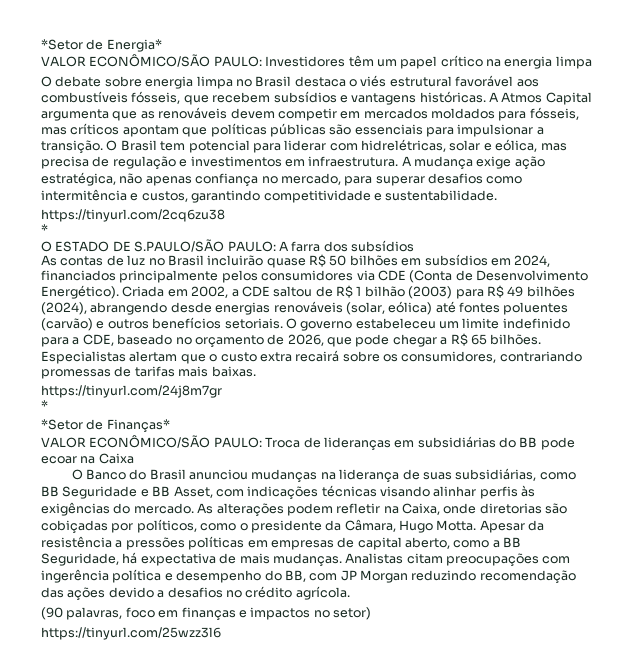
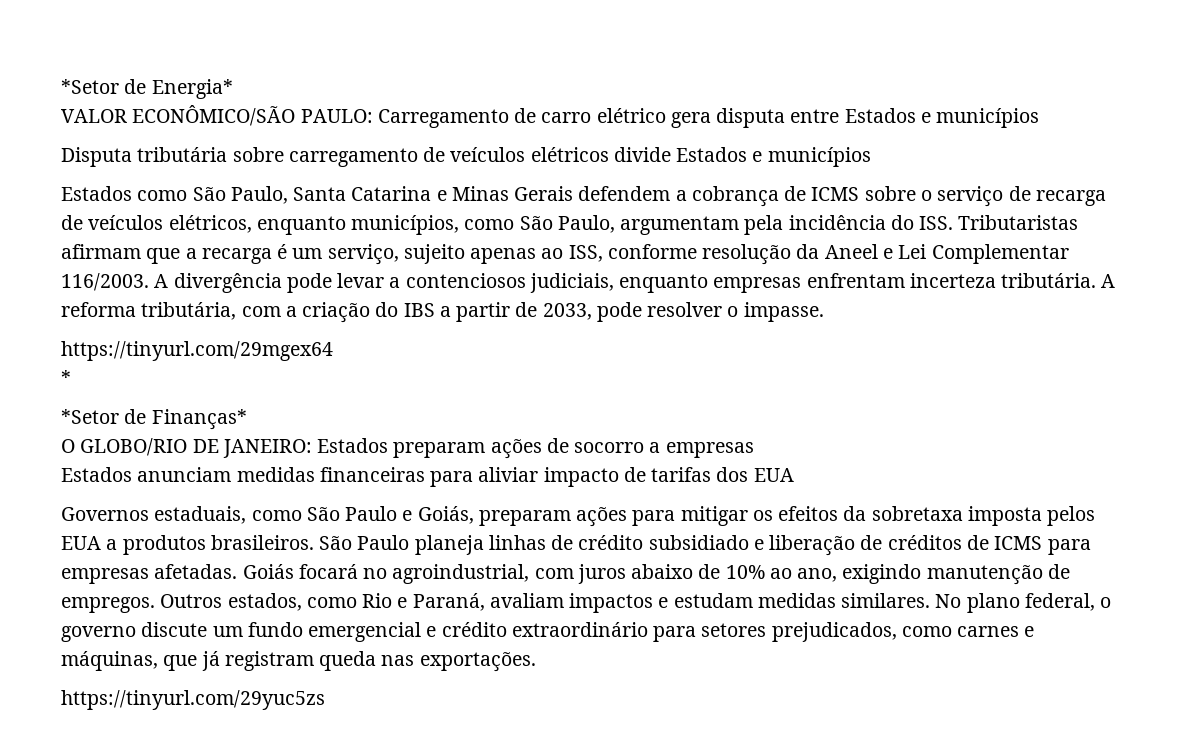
- VALOR ECONÔMICO/SÃO PAULO: Investidores têm um papel crítico na energia limpa
- O debate sobre energia limpa no Brasil destaca o viés estrutural favorável aos combustíveis fósseis, que recebem subsídios e vantagens históricas. A Atmos Capital argumenta que as renováveis devem competir em mercados moldados para fósseis, mas críticos apontam que políticas públicas são essenciais para impulsionar a transição. O Brasil tem potencial para liderar com hidrelétricas, solar e eólica, mas precisa de regulação e investimentos em infraestrutura. A mudança exige ação estratégica, não apenas confiança no mercado, para superar desafios como intermitência e custos, garantindo competitividade e sustentabilidade.
- https://tinyurl.com/2cq6zu38
- *
- O ESTADO DE S.PAULO/SÃO PAULO: A farra dos subsídios
- As contas de luz no Brasil incluirão quase R$ 50 bilhões em subsídios em 2024, financiados principalmente pelos consumidores via CDE (Conta de Desenvolvimento Energético). Criada em 2002, a CDE saltou de R$ 1 bilhão (2003) para R$ 49 bilhões (2024), abrangendo desde energias renováveis (solar, eólica) até fontes poluentes (carvão) e outros benefícios setoriais. O governo estabeleceu um limite indefinido para a CDE, baseado no orçamento de 2026, que pode chegar a R$ 65 bilhões. Especialistas alertam que o custo extra recairá sobre os consumidores, contrariando promessas de tarifas mais baixas.
- https://tinyurl.com/24j8m7gr
+ VALOR ECONÔMICO/SÃO PAULO: Carregamento de carro elétrico gera disputa entre Estados e municípios
+ Disputa tributária sobre carregamento de veículos elétricos divide Estados e municípios
+ Estados como São Paulo, Santa Catarina e Minas Gerais defendem a cobrança de ICMS sobre o serviço de recarga de veículos elétricos, enquanto municípios, como São Paulo, argumentam pela incidência do ISS. Tributaristas afirmam que a recarga é um serviço, sujeito apenas ao ISS, conforme resolução da Aneel e Lei Complementar 116/2003. A divergência pode levar a contenciosos judiciais, enquanto empresas enfrentam incerteza tributária. A reforma tributária, com a criação do IBS a partir de 2033, pode resolver o impasse.
+ https://tinyurl.com/29mgex64
  *
  *Setor de Finanças*
- VALOR ECONÔMICO/SÃO PAULO: Troca de lideranças em subsidiárias do BB pode ecoar na Caixa
- O Banco do Brasil anunciou mudanças na liderança de suas subsidiárias, como BB Seguridade e BB Asset, com indicações técnicas visando alinhar perfis às exigências do mercado. As alterações podem refletir na Caixa, onde diretorias são cobiçadas por políticos, como o presidente da Câmara, Hugo Motta. Apesar da resistência a pressões políticas em empresas de capital aberto, como a BB Seguridade, há expectativa de mais mudanças. Analistas citam preocupações com ingerência política e desempenho do BB, com JP Morgan reduzindo recomendação das ações devido a desafios no crédito agrícola.
- (90 palavras, foco em finanças e impactos no setor)
- https://tinyurl.com/25wzz3l6
+ O GLOBO/RIO DE JANEIRO: Estados preparam ações de socorro a empresas
+ Estados anunciam medidas financeiras para aliviar impacto de tarifas dos EUA
+ Governos estaduais, como São Paulo e Goiás, preparam ações para mitigar os efeitos da sobretaxa imposta pelos EUA a produtos brasileiros. São Paulo planeja linhas de crédito subsidiado e liberação de créditos de ICMS para empresas afetadas. Goiás focará no agroindustrial, com juros abaixo de 10% ao ano, exigindo manutenção de empregos. Outros estados, como Rio e Paraná, avaliam impactos e estudam medidas similares. No plano federal, o governo discute um fundo emergencial e crédito extraordinário para setores prejudicados, como carnes e máquinas, que já registram queda nas exportações.
+ https://tinyurl.com/29yuc5zs

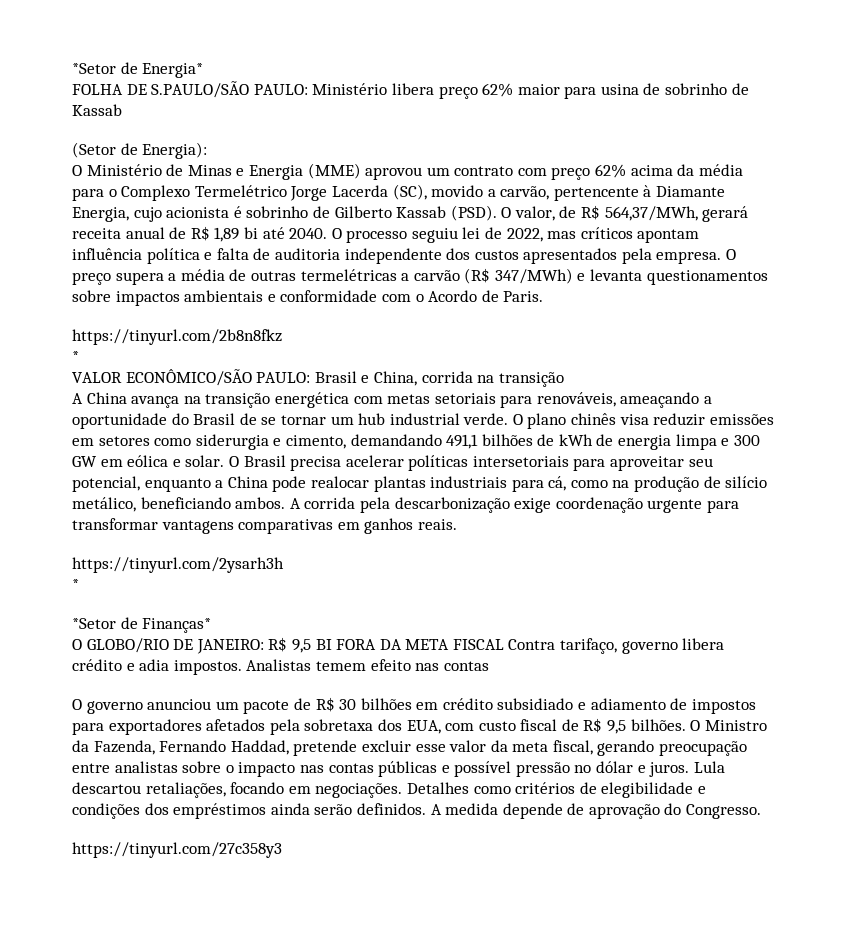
- VALOR ECONÔMICO/SÃO PAULO: Carregamento de carro elétrico gera disputa entre Estados e municípios
- Disputa tributária sobre carregamento de veículos elétricos divide Estados e municípios
- Estados como São Paulo, Santa Catarina e Minas Gerais defendem a cobrança de ICMS sobre o serviço de recarga de veículos elétricos, enquanto municípios, como São Paulo, argumentam pela incidência do ISS. Tributaristas afirmam que a recarga é um serviço, sujeito apenas ao ISS, conforme resolução da Aneel e Lei Complementar 116/2003. A divergência pode levar a contenciosos judiciais, enquanto empresas enfrentam incerteza tributária. A reforma tributária, com a criação do IBS a partir de 2033, pode resolver o impasse.
- https://tinyurl.com/29mgex64
+ FOLHA DE S.PAULO/SÃO PAULO: Ministério libera preço 62% maior para usina de sobrinho de Kassab
+ (Setor de Energia):
+ O Ministério de Minas e Energia (MME) aprovou um contrato com preço 62% acima da média para o Complexo Termelétrico Jorge Lacerda (SC), movido a carvão, pertencente à Diamante Energia, cujo acionista é sobrinho de Gilberto Kassab (PSD). O valor, de R$ 564,37/MWh, gerará receita anual de R$ 1,89 bi até 2040. O processo seguiu lei de 2022, mas críticos apontam influência política e falta de auditoria independente dos custos apresentados pela empresa. O preço supera a média de outras termelétricas a carvão (R$ 347/MWh) e levanta questionamentos sobre impactos ambientais e conformidade com o Acordo de Paris.
+ https://tinyurl.com/2b8n8fkz
+ *
+ VALOR ECONÔMICO/SÃO PAULO: Brasil e China, corrida na transição
+ A China avança na transição energética com metas setoriais para renováveis, ameaçando a oportunidade do Brasil de se tornar um hub industrial verde. O plano chinês visa reduzir emissões em setores como siderurgia e cimento, demandando 491,1 bilhões de kWh de energia limpa e 300 GW em eólica e solar. O Brasil precisa acelerar políticas intersetoriais para aproveitar seu potencial, enquanto a China pode realocar plantas industriais para cá, como na produção de silício metálico, beneficiando ambos. A corrida pela descarbonização exige coordenação urgente para transformar vantagens comparativas em ganhos reais.
+ https://tinyurl.com/2ysarh3h
- O GLOBO/RIO DE JANEIRO: Estados preparam ações de socorro a empresas
- Estados anunciam medidas financeiras para aliviar impacto de tarifas dos EUA
- Governos estaduais, como São Paulo e Goiás, preparam ações para mitigar os efeitos da sobretaxa imposta pelos EUA a produtos brasileiros. São Paulo planeja linhas de crédito subsidiado e liberação de créditos de ICMS para empresas afetadas. Goiás focará no agroindustrial, com juros abaixo de 10% ao ano, exigindo manutenção de empregos. Outros estados, como Rio e Paraná, avaliam impactos e estudam medidas similares. No plano federal, o governo discute um fundo emergencial e crédito extraordinário para setores prejudicados, como carnes e máquinas, que já registram queda nas exportações.
- https://tinyurl.com/29yuc5zs
+ O GLOBO/RIO DE JANEIRO: R$ 9,5 BI FORA DA META FISCAL Contra tarifaço, governo libera crédito e adia impostos. Analistas temem efeito nas contas
+ O governo anunciou um pacote de R$ 30 bilhões em crédito subsidiado e adiamento de impostos para exportadores afetados pela sobretaxa dos EUA, com custo fiscal de R$ 9,5 bilhões. O Ministro da Fazenda, Fernando Haddad, pretende excluir esse valor da meta fiscal, gerando preocupação entre analistas sobre o impacto nas contas públicas e possível pressão no dólar e juros. Lula descartou retaliações, focando em negociações. Detalhes como critérios de elegibilidade e condições dos empréstimos ainda serão definidos. A medida depende de aprovação do Congresso.
+ https://tinyurl.com/27c358y3

